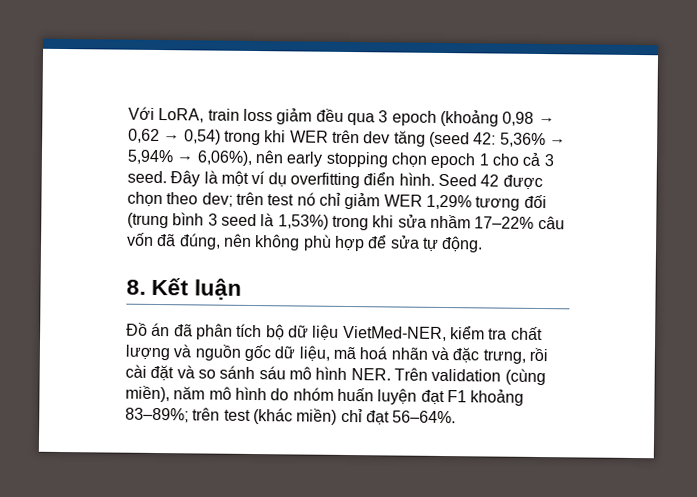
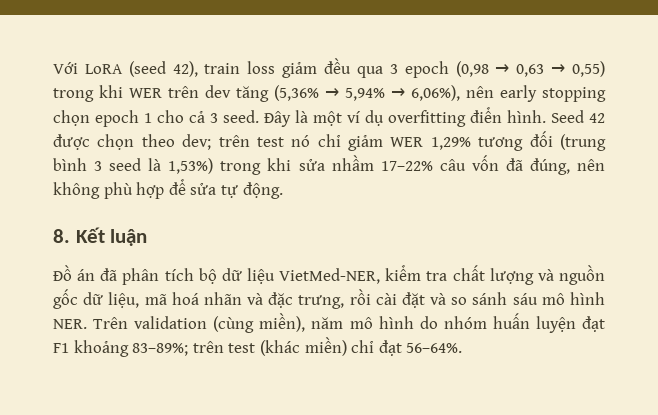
- Với LoRA, train loss giảm đều qua 3 epoch (khoảng 0,98 → 0,62 → 0,54) trong khi WER trên dev tăng (seed 42: 5,36% → 5,94% → 6,06%), nên early stopping chọn epoch 1 cho cả 3 seed.
+ Với LoRA (seed 42), train loss giảm đều qua 3 epoch (0,98 → 0,63 → 0,55) trong khi WER trên dev tăng (5,36% → 5,94% → 6,06%), nên early stopping chọn epoch 1 cho cả 3 seed.

